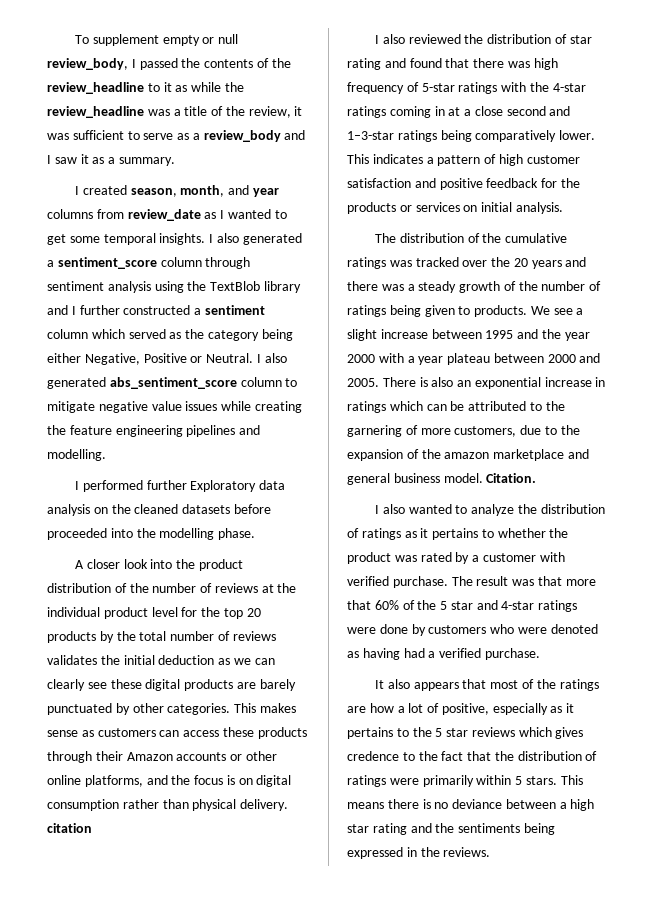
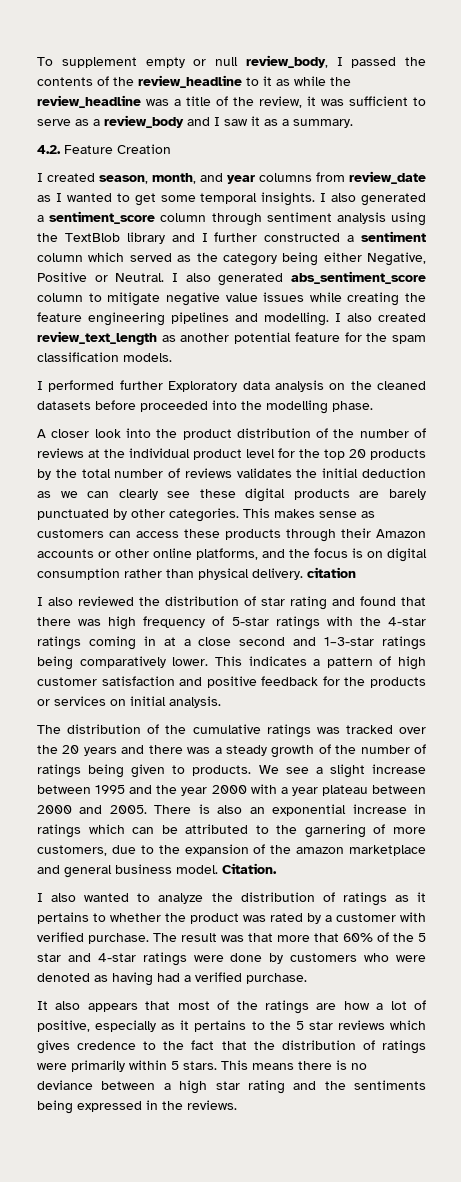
+ 4.2. Feature Creation
+ I also created review_text_length as another potential feature for the spam classification models.

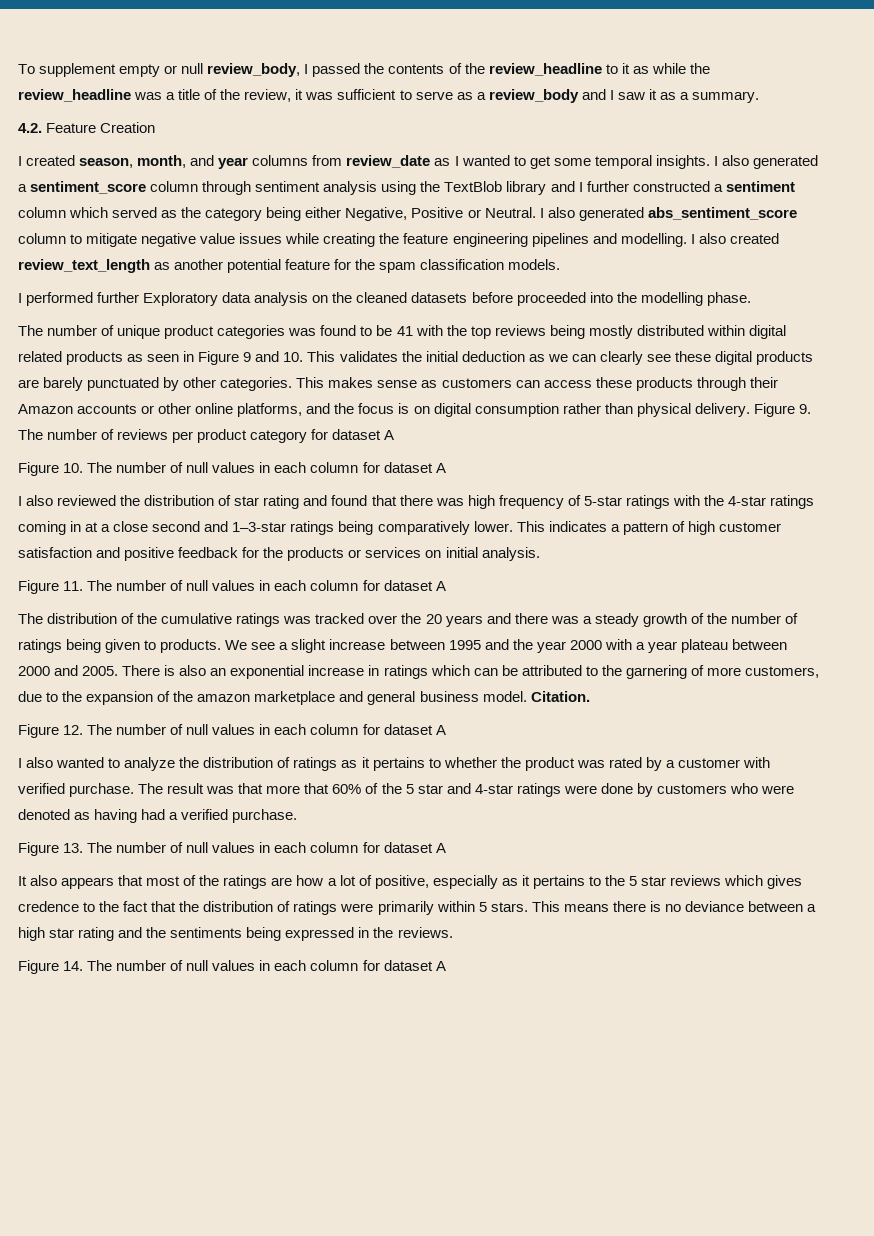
- A closer look into the product distribution of the number of reviews at the individual product level for the top 20 products by the total number of reviews validates the initial deduction as we can clearly see these digital products are barely punctuated by other categories.
+ The number of unique product categories was found to be 41 with the top reviews being mostly distributed within digital related products as seen in Figure 9 and 10. This validates the initial deduction as we can clearly see these digital products are barely punctuated by other categories.
- This makes sense as customers can access these products through their Amazon accounts or other online platforms, and the focus is on digital consumption rather than physical delivery. citation
+ This makes sense as customers can access these products through their Amazon accounts or other online platforms, and the focus is on digital consumption rather than physical delivery. Figure 9. The number of reviews per product category for dataset A
+ Figure 10. The number of null values in each column for dataset A
+ Figure 11. The number of null values in each column for dataset A
+ Figure 12. The number of null values in each column for dataset A
+ Figure 13. The number of null values in each column for dataset A
+ Figure 14. The number of null values in each column for dataset A

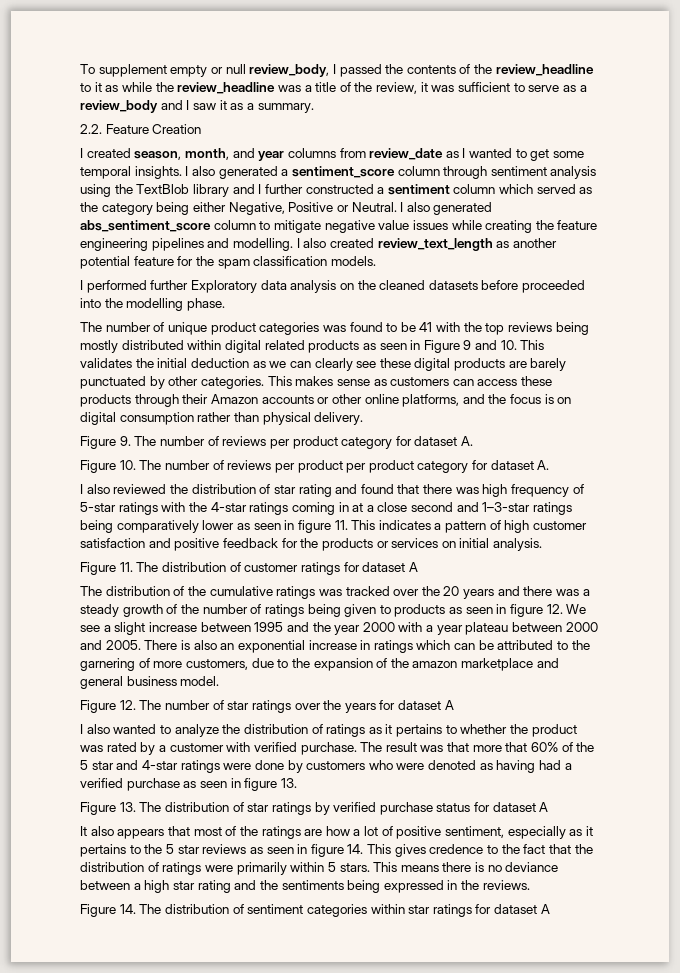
- 4.2. Feature Creation
+ 2.2. Feature Creation
- This makes sense as customers can access these products through their Amazon accounts or other online platforms, and the focus is on digital consumption rather than physical delivery. Figure 9. The number of reviews per product category for dataset A
+ This makes sense as customers can access these products through their Amazon accounts or other online platforms, and the focus is on digital consumption rather than physical delivery.
+ Figure 9. The number of reviews per product category for dataset A.
- Figure 10. The number of null values in each column for dataset A
+ Figure 10. The number of reviews per product per product category for dataset A.
- I also reviewed the distribution of star rating and found that there was high frequency of 5-star ratings with the 4-star ratings coming in at a close second and 1–3-star ratings being comparatively lower. This indicates a pattern of high customer satisfaction and positive feedback for the products or services on initial analysis.
+ I also reviewed the distribution of star rating and found that there was high frequency of 5-star ratings with the 4-star ratings coming in at a close second and 1–3-star ratings being comparatively lower as seen in figure 11. This indicates a pattern of high customer satisfaction and positive feedback for the products or services on initial analysis.
- Figure 11. The number of null values in each column for dataset A
+ Figure 11. The distribution of customer ratings for dataset A
- The distribution of the cumulative ratings was tracked over the 20 years and there was a steady growth of the number of ratings being given to products. We see a slight increase between 1995 and the year 2000 with a year plateau between 2000 and 2005.
+ The distribution of the cumulative ratings was tracked over the 20 years and there was a steady growth of the number of ratings being given to products as seen in figure 12. We see a slight increase between 1995 and the year 2000 with a year plateau between 2000 and 2005.
- Citation.
- Figure 12. The number of null values in each column for dataset A
+ Figure 12. The number of star ratings over the years for dataset A
- The result was that more that 60% of the 5 star and 4-star ratings were done by customers who were denoted as having had a verified purchase.
- Figure 13. The number of null values in each column for dataset A
+ The result was that more that 60% of the 5 star and 4-star ratings were done by customers who were denoted as having had a verified purchase as seen in figure 13.
+ Figure 13. The distribution of star ratings by verified purchase status for dataset A
- It also appears that most of the ratings are how a lot of positive, especially as it pertains to the 5 star reviews which gives credence to the fact that the distribution of ratings were primarily within 5 stars.
+ It also appears that most of the ratings are how a lot of positive sentiment, especially as it pertains to the 5 star reviews as seen in figure 14. This gives credence to the fact that the distribution of ratings were primarily within 5 stars.
- Figure 14. The number of null values in each column for dataset A
+ Figure 14. The distribution of sentiment categories within star ratings for dataset A

